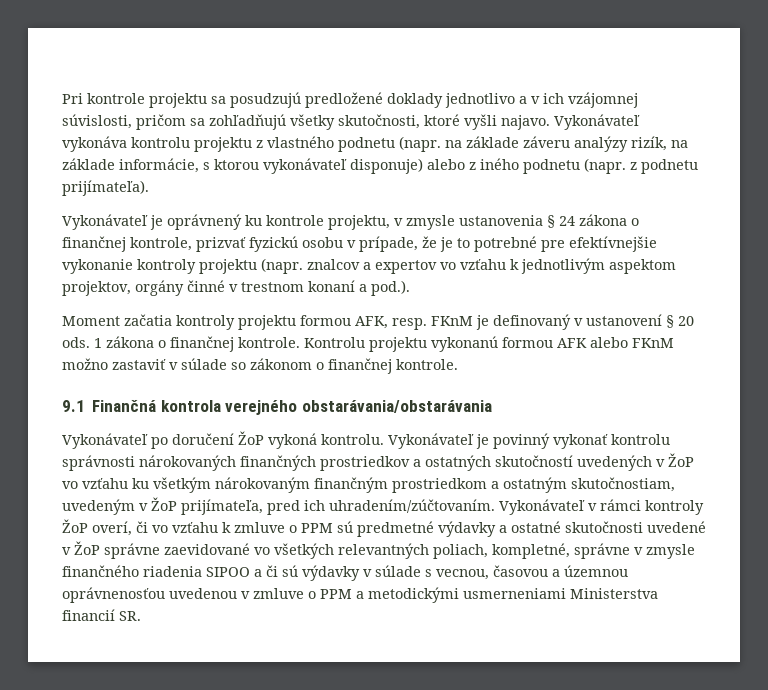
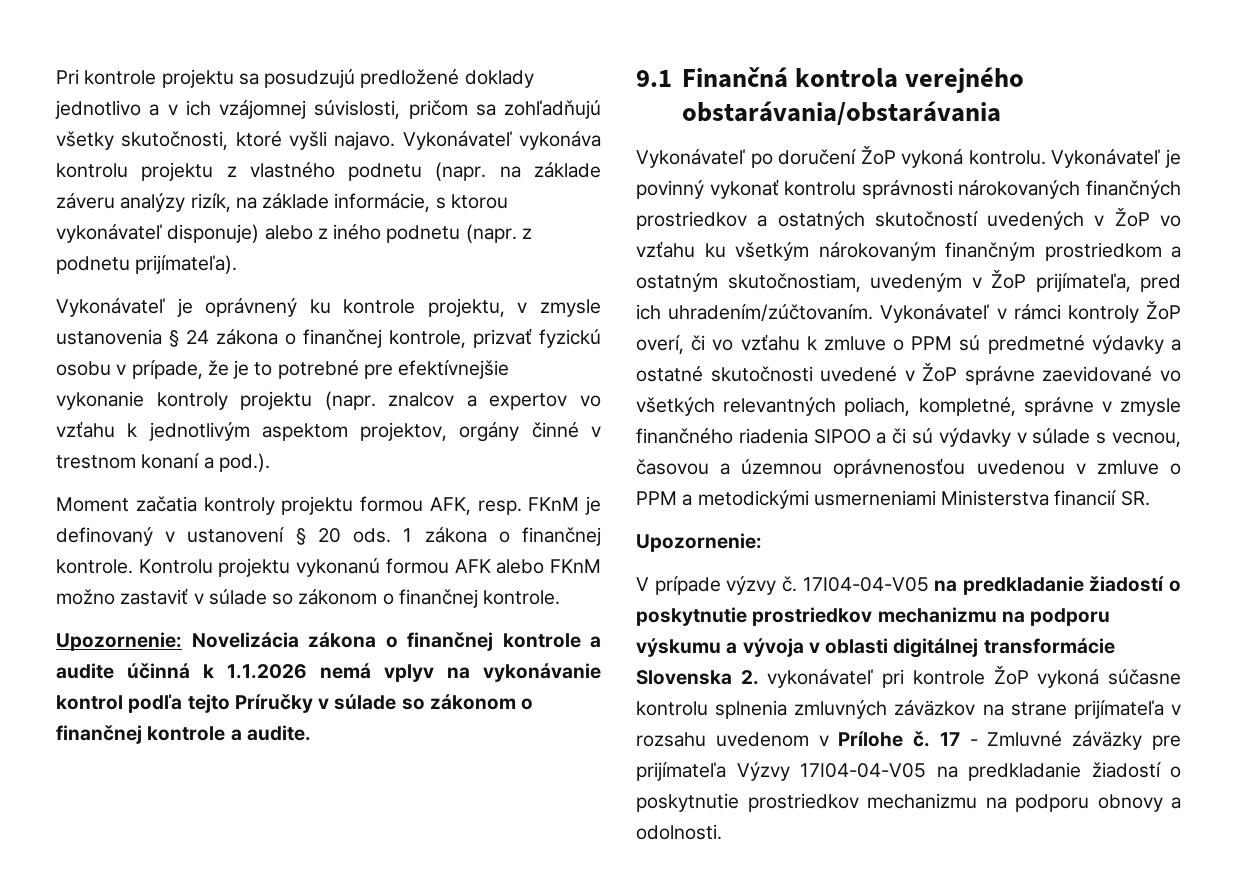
+ Upozornenie: Novelizácia zákona o finančnej kontrole a audite účinná k 1.1.2026 nemá vplyv na vykonávanie kontrol podľa tejto Príručky v súlade so zákonom o finančnej kontrole a audite.
  Vykonávateľ v rámci kontroly ŽoP overí, či vo vzťahu k zmluve o PPM sú predmetné výdavky a ostatné skutočnosti uvedené v ŽoP správne zaevidované vo všetkých relevantných poliach, kompletné, správne v zmysle finančného riadenia SIPOO a či sú výdavky v súlade s vecnou, časovou a územnou oprávnenosťou uvedenou v zmluve o PPM a metodickými usmerneniami Ministerstva financií SR.
+ Upozornenie:
+ V prípade výzvy č. 17I04-04-V05 na predkladanie žiadostí o poskytnutie prostriedkov mechanizmu na podporu výskumu a vývoja v oblasti digitálnej transformácie Slovenska 2. vykonávateľ pri kontrole ŽoP vykoná súčasne kontrolu splnenia zmluvných záväzkov na strane prijímateľa v rozsahu uvedenom v Prílohe č. 17 - Zmluvné záväzky pre prijímateľa Výzvy 17I04-04-V05 na predkladanie žiadostí o poskytnutie prostriedkov mechanizmu na podporu obnovy a odolnosti.

